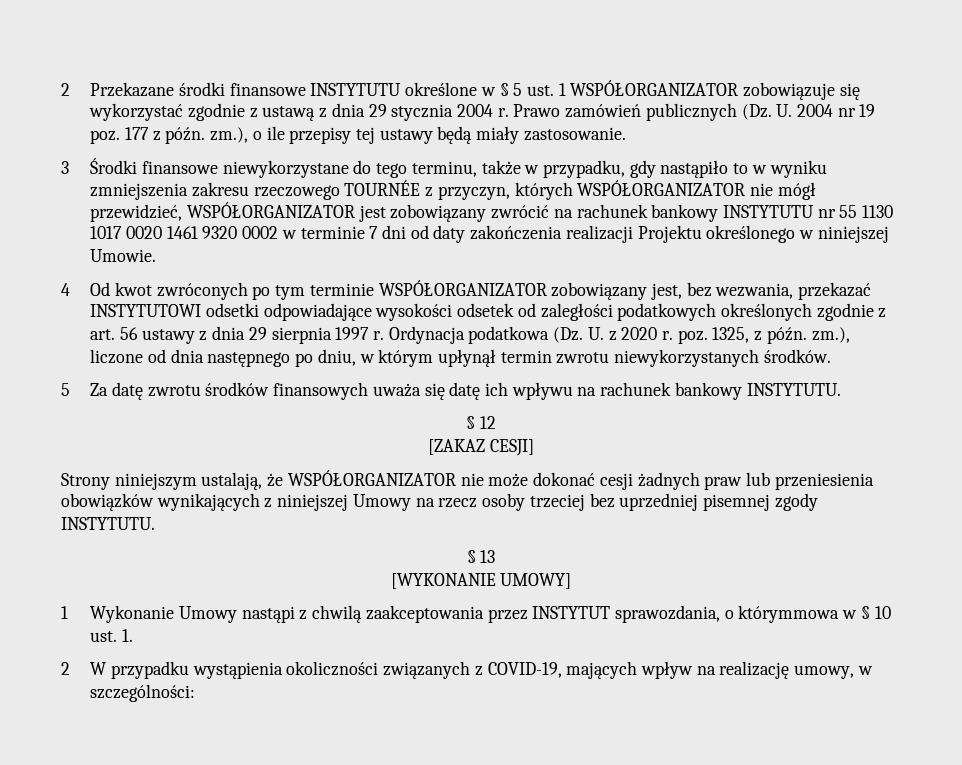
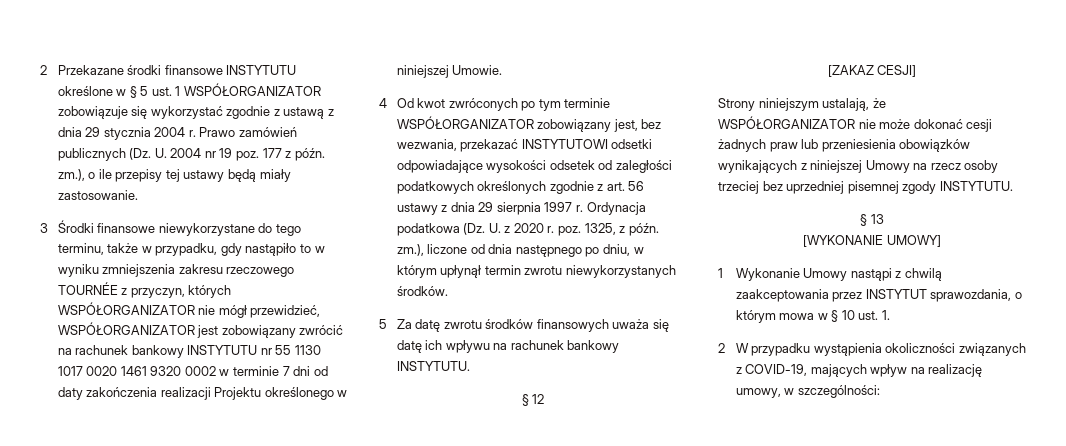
- 1 Wykonanie Umowy nastąpi z chwilą zaakceptowania przez INSTYTUT sprawozdania, o którymmowa w § 10 ust. 1.
+ 1 Wykonanie Umowy nastąpi z chwilą zaakceptowania przez INSTYTUT sprawozdania, o którym mowa w § 10 ust. 1.

